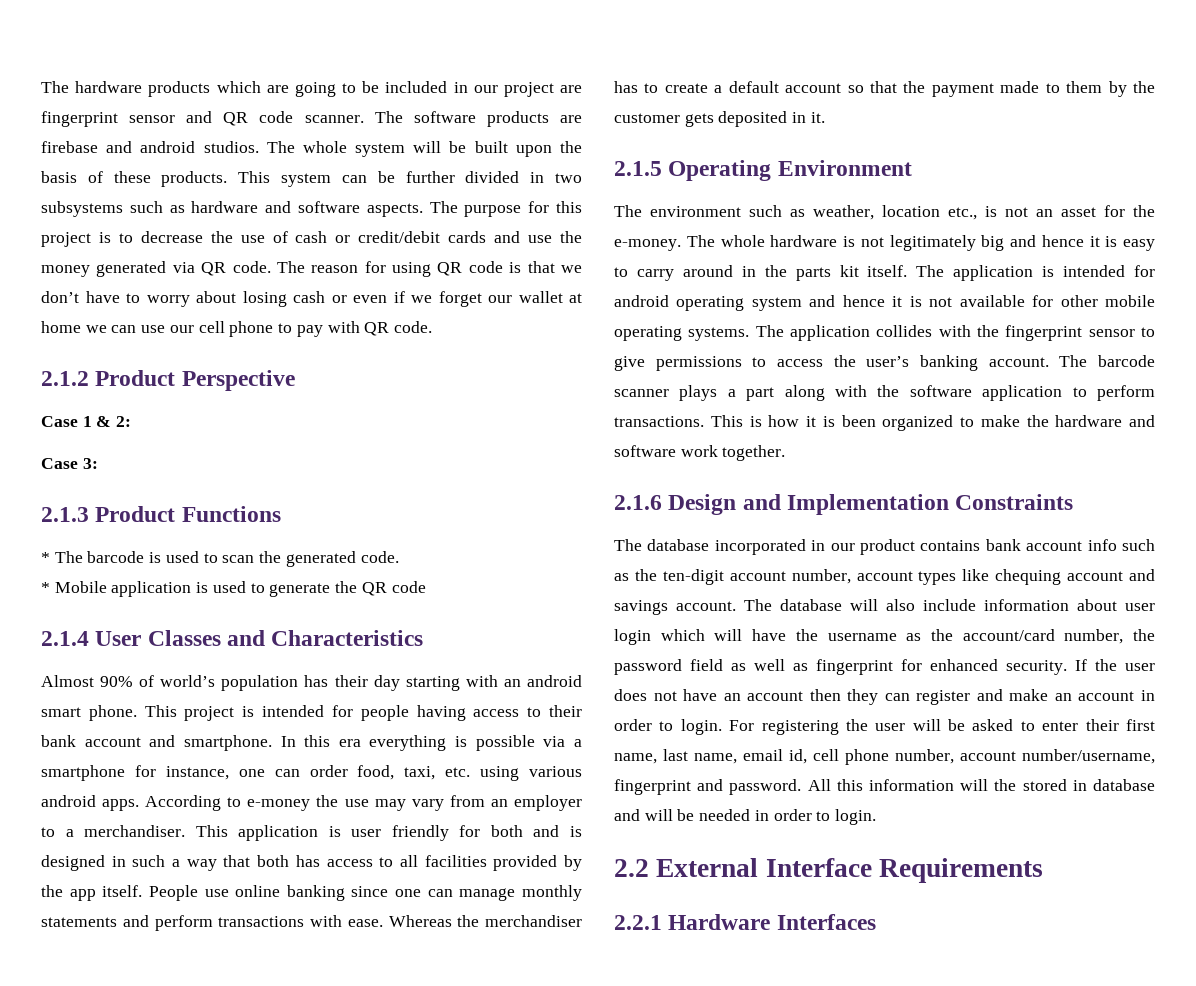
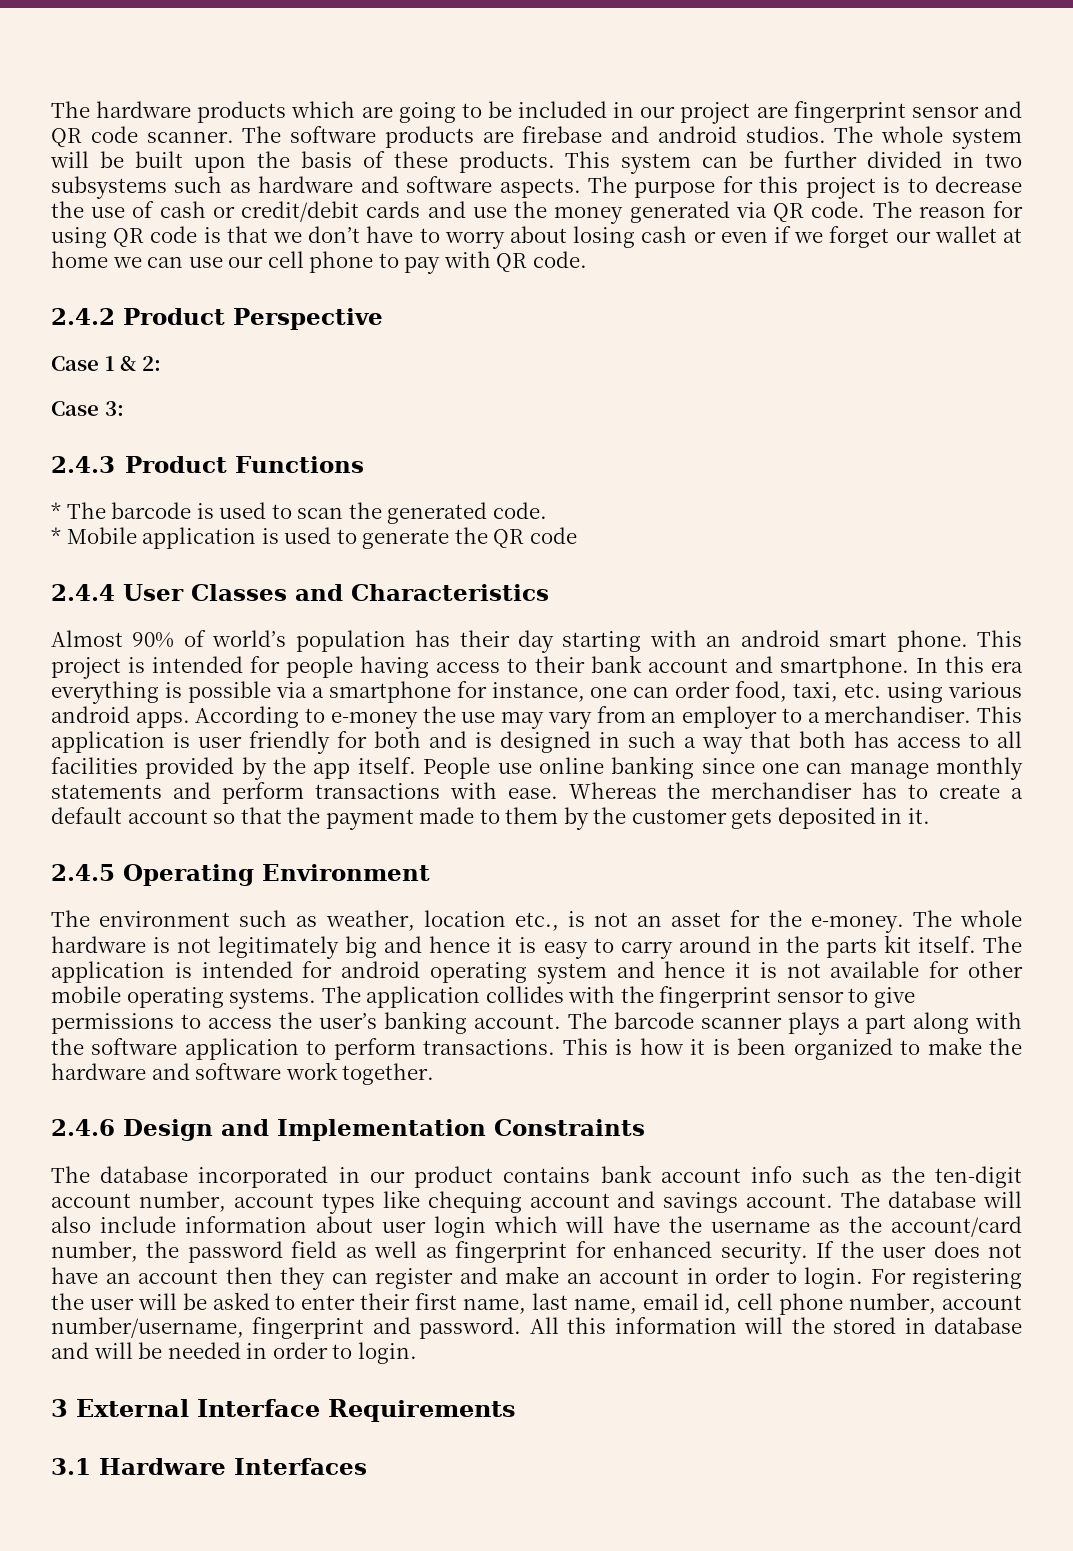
- 2.1.2 Product Perspective
+ 2.4.2 Product Perspective
- 2.1.3 Product Functions
+ 2.4.3 Product Functions
- 2.1.4 User Classes and Characteristics
+ 2.4.4 User Classes and Characteristics
- 2.1.5 Operating Environment
+ 2.4.5 Operating Environment
- 2.1.6 Design and Implementation Constraints
+ 2.4.6 Design and Implementation Constraints
- 2.2 External Interface Requirements
+ 3 External Interface Requirements
- 2.2.1 Hardware Interfaces
+ 3.1 Hardware Interfaces

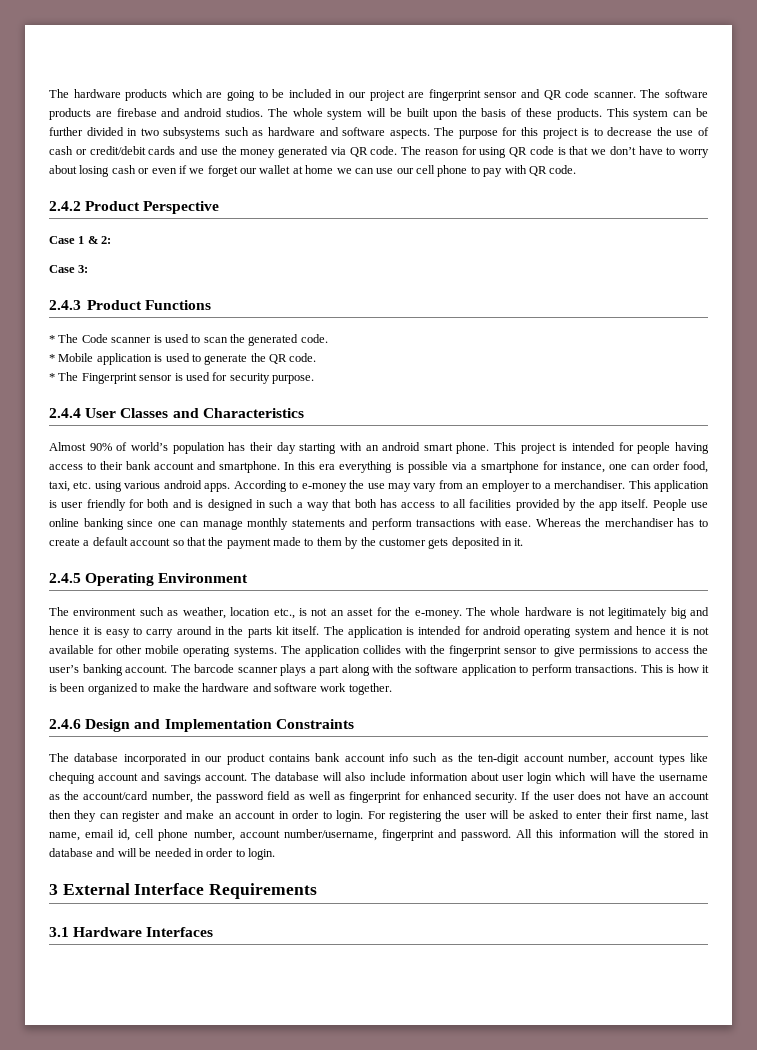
- * The barcode is used to scan the generated code.
+ * The Code scanner is used to scan the generated code.
- * Mobile application is used to generate the QR code
+ * Mobile application is used to generate the QR code.
+ * The Fingerprint sensor is used for security purpose.

